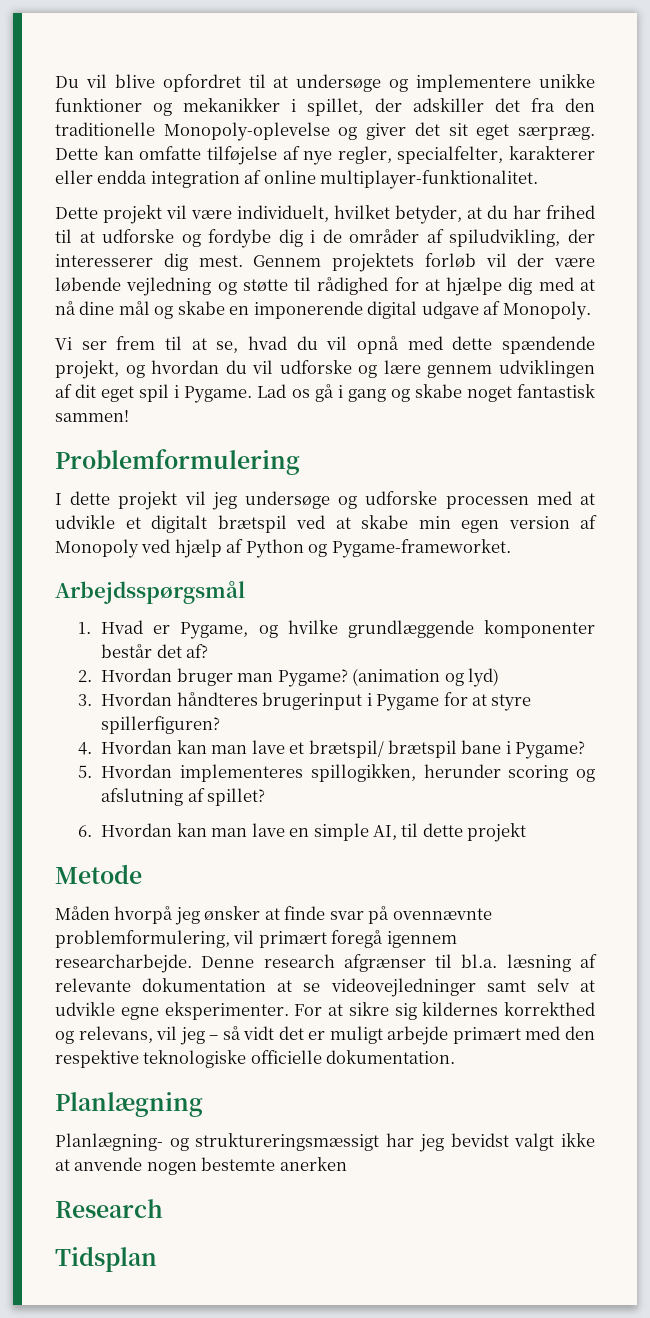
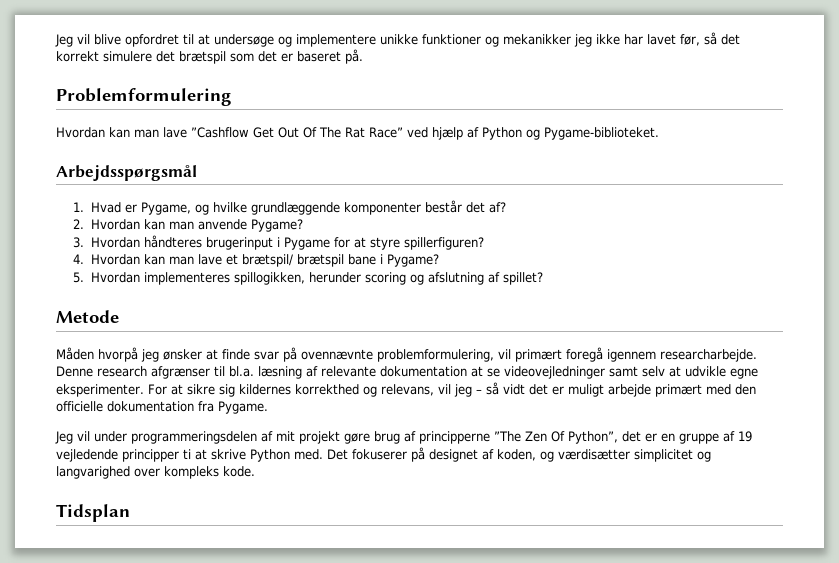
- Du vil blive opfordret til at undersøge og implementere unikke funktioner og mekanikker i spillet, der adskiller det fra den traditionelle Monopoly-oplevelse og giver det sit eget særpræg. Dette kan omfatte tilføjelse af nye regler, specialfelter, karakterer eller endda integration af online multiplayer-funktionalitet.
- Dette projekt vil være individuelt, hvilket betyder, at du har frihed til at udforske og fordybe dig i de områder af spiludvikling, der interesserer dig mest. Gennem projektets forløb vil der være løbende vejledning og støtte til rådighed for at hjælpe dig med at nå dine mål og skabe en imponerende digital udgave af Monopoly.
- Vi ser frem til at se, hvad du vil opnå med dette spændende projekt, og hvordan du vil udforske og lære gennem udviklingen af dit eget spil i Pygame. Lad os gå i gang og skabe noget fantastisk sammen!
+ Jeg vil blive opfordret til at undersøge og implementere unikke funktioner og mekanikker jeg ikke har lavet før, så det korrekt simulere det brætspil som det er baseret på.
  Problemformulering
- I dette projekt vil jeg undersøge og udforske processen med at udvikle et digitalt brætspil ved at skabe min egen version af Monopoly ved hjælp af Python og Pygame-frameworket.
+ Hvordan kan man lave ”Cashflow Get Out Of The Rat Race” ved hjælp af Python og Pygame-biblioteket.
- 2. Hvordan bruger man Pygame? (animation og lyd)
+ 2. Hvordan kan man anvende Pygame?
- 6. Hvordan kan man lave en simple AI, til dette projekt
- For at sikre sig kildernes korrekthed og relevans, vil jeg – så vidt det er muligt arbejde primært med den respektive teknologiske officielle dokumentation.
- Planlægning
- Planlægning- og struktureringsmæssigt har jeg bevidst valgt ikke at anvende nogen bestemte anerken
- Research
+ For at sikre sig kildernes korrekthed og relevans, vil jeg – så vidt det er muligt arbejde primært med den officielle dokumentation fra Pygame.
+ Jeg vil under programmeringsdelen af mit projekt gøre brug af principperne ”The Zen Of Python”, det er en gruppe af 19 vejledende principper ti at skrive Python med. Det fokuserer på designet af koden, og værdisætter simplicitet og langvarighed over kompleks kode.

